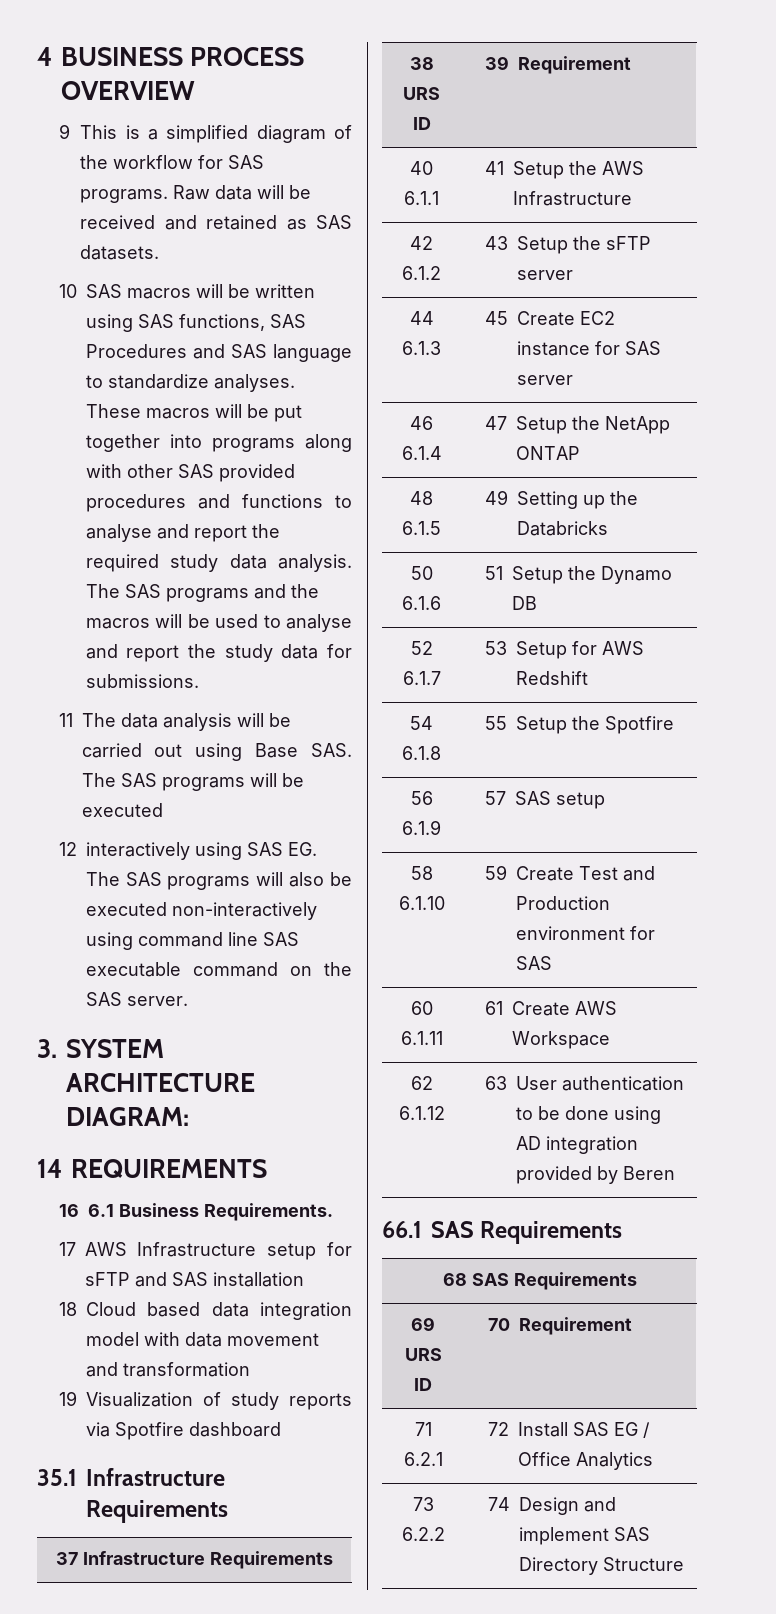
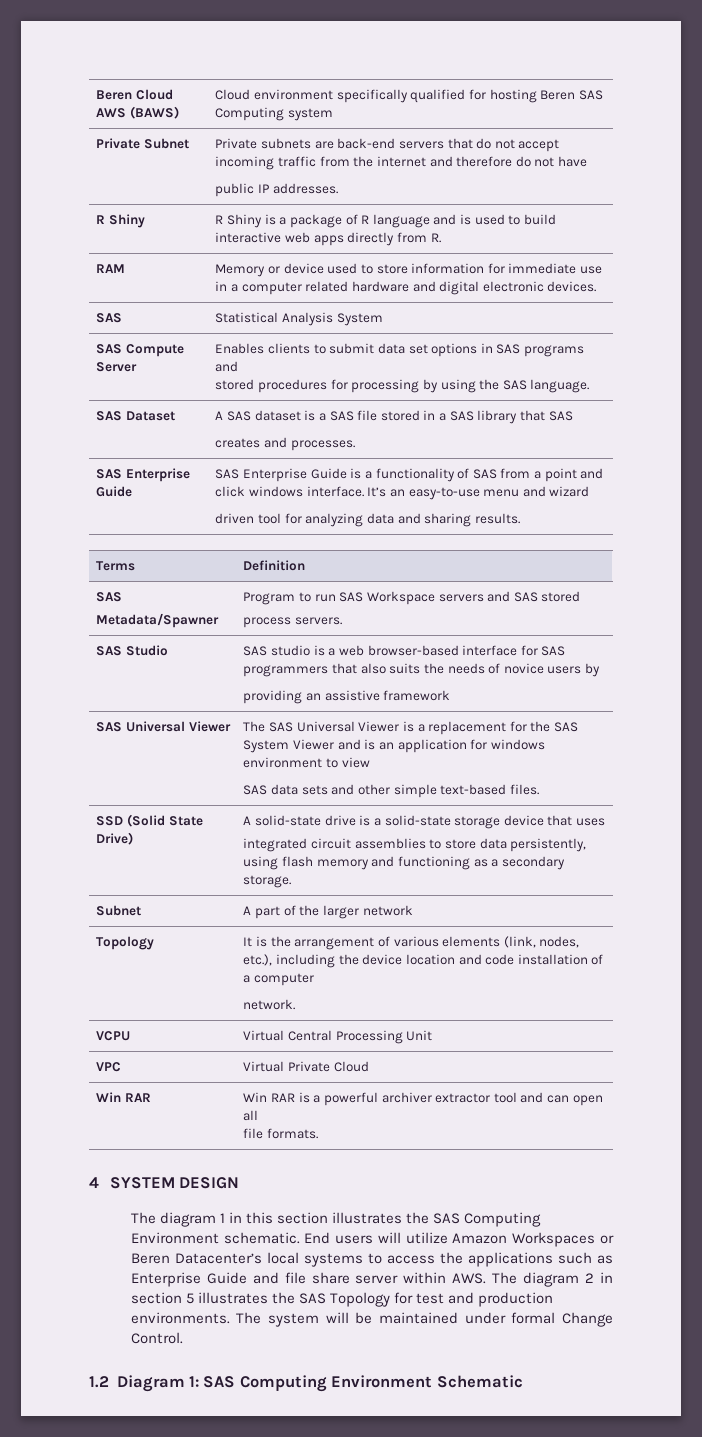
- 4 BUSINESS PROCESS OVERVIEW
- 9 This is a simplified diagram of the workflow for SAS programs. Raw data will be received and retained as SAS datasets.
- 10 SAS macros will be written using SAS functions, SAS Procedures and SAS language to standardize analyses. These macros will be put together into programs along with other SAS provided procedures and functions to analyse and report the required study data analysis. The SAS programs and the macros will be used to analyse and report the study data for submissions.
- 11 The data analysis will be carried out using Base SAS. The SAS programs will be executed
- 12 interactively using SAS EG. The SAS programs will also be executed non-interactively using command line SAS executable command on the SAS server.
- 3. SYSTEM ARCHITECTURE DIAGRAM:
- 14 REQUIREMENTS
- 16 6.1 Business Requirements.
- 17 AWS Infrastructure setup for sFTP and SAS installation
- 18 Cloud based data integration model with data movement and transformation
- 19 Visualization of study reports via Spotfire dashboard
- 35.1 Infrastructure Requirements
- 37 Infrastructure Requirements
- 38 URS ID | 39 Requirement
- 40 6.1.1 | 41 Setup the AWS Infrastructure
- 42 6.1.2 | 43 Setup the sFTP server
- 44 6.1.3 | 45 Create EC2 instance for SAS server
- 46 6.1.4 | 47 Setup the NetApp ONTAP
- 48 6.1.5 | 49 Setting up the Databricks
- 50 6.1.6 | 51 Setup the Dynamo DB
- 52 6.1.7 | 53 Setup for AWS Redshift
- 54 6.1.8 | 55 Setup the Spotfire
- 56 6.1.9 | 57 SAS setup
- 58 6.1.10 | 59 Create Test and Production environment for SAS
- 60 6.1.11 | 61 Create AWS Workspace
- 62 6.1.12 | 63 User authentication to be done using AD integration provided by Beren
- 66.1 SAS Requirements
- 68 SAS Requirements
- 69 URS ID | 70 Requirement
- 71 6.2.1 | 72 Install SAS EG / Office Analytics
- 73 6.2.2 | 74 Design and implement SAS Directory Structure
+ Beren Cloud AWS (BAWS) | Cloud environment specifically qualified for hosting Beren SAS Computing system
+ Private Subnet | Private subnets are back-end servers that do not accept incoming traffic from the internet and therefore do not have
+ public IP addresses.
+ R Shiny | R Shiny is a package of R language and is used to build interactive web apps directly from R.
+ RAM | Memory or device used to store information for immediate use in a computer related hardware and digital electronic devices.
+ SAS | Statistical Analysis System
+ SAS Compute Server | Enables clients to submit data set options in SAS programs and
+ stored procedures for processing by using the SAS language.
+ SAS Dataset | A SAS dataset is a SAS file stored in a SAS library that SAS
+ creates and processes.
+ SAS Enterprise Guide | SAS Enterprise Guide is a functionality of SAS from a point and click windows interface. It’s an easy-to-use menu and wizard
+ driven tool for analyzing data and sharing results.
+ Terms | Definition
+ SAS
+ Metadata/Spawner | Program to run SAS Workspace servers and SAS stored
+ process servers.
+ SAS Studio | SAS studio is a web browser-based interface for SAS programmers that also suits the needs of novice users by
+ providing an assistive framework
+ SAS Universal Viewer | The SAS Universal Viewer is a replacement for the SAS System Viewer and is an application for windows environment to view
+ SAS data sets and other simple text-based files.
+ SSD (Solid State Drive) | A solid-state drive is a solid-state storage device that uses
+ integrated circuit assemblies to store data persistently, using flash memory and functioning as a secondary storage.
+ Subnet | A part of the larger network
+ Topology | It is the arrangement of various elements (link, nodes, etc.), including the device location and code installation of a computer
+ network.
+ VCPU | Virtual Central Processing Unit
+ VPC | Virtual Private Cloud
+ Win RAR | Win RAR is a powerful archiver extractor tool and can open all
+ file formats.
+ 4 SYSTEM DESIGN
+ The diagram 1 in this section illustrates the SAS Computing Environment schematic. End users will utilize Amazon Workspaces or Beren Datacenter’s local systems to access the applications such as Enterprise Guide and file share server within AWS. The diagram 2 in section 5 illustrates the SAS Topology for test and production environments. The system will be maintained under formal Change Control.
+ 1.2 Diagram 1: SAS Computing Environment Schematic

